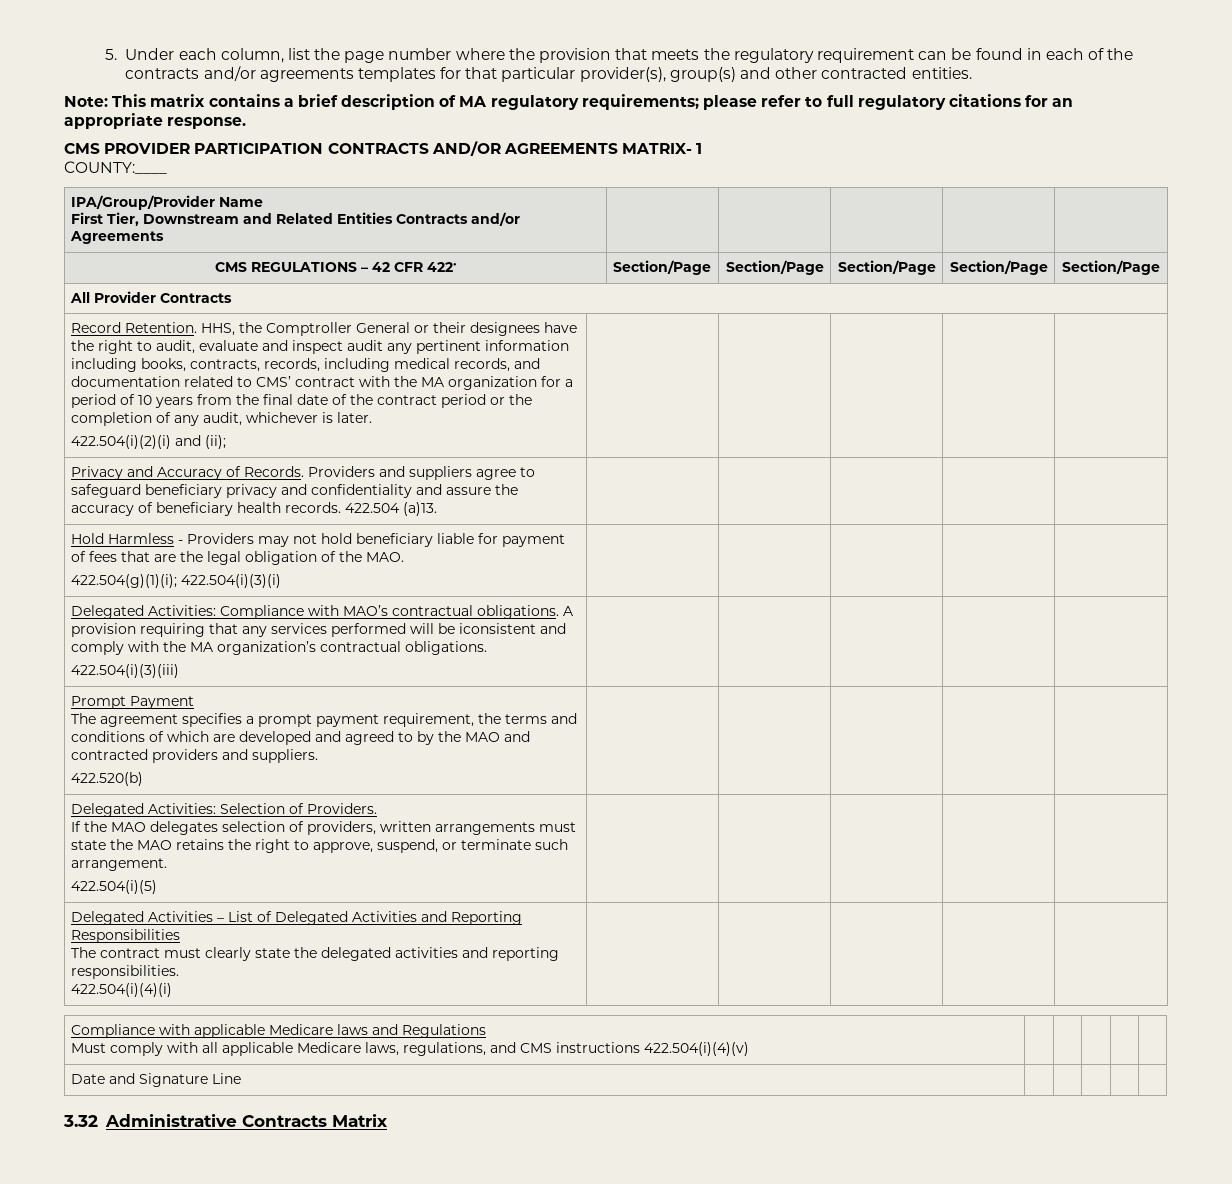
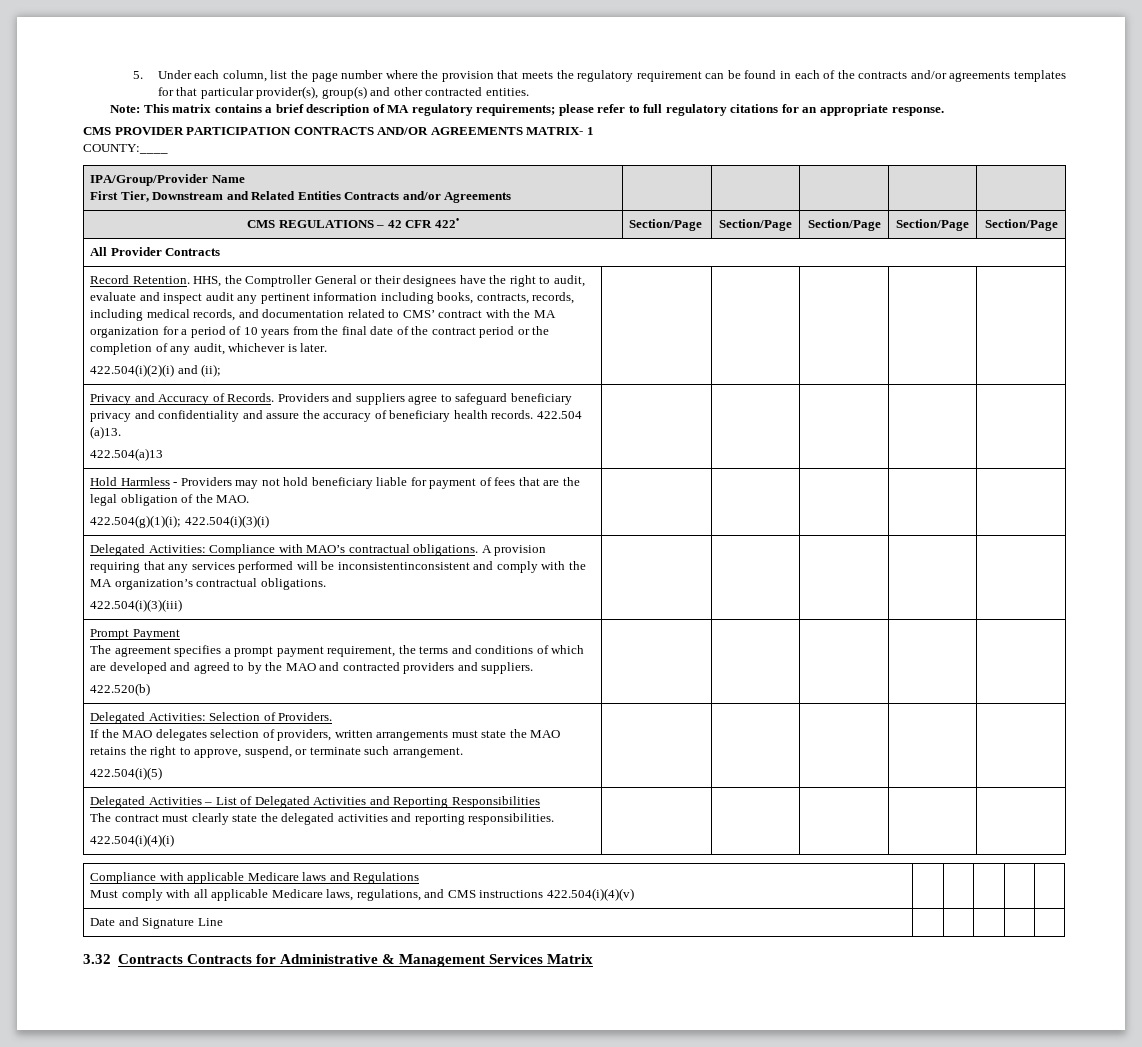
- Privacy and Accuracy of Records. Providers and suppliers agree to safeguard beneficiary privacy and confidentiality and assure the accuracy of beneficiary health records. 422.504 (a)13. | | | | |
+ Privacy and Accuracy of Records. Providers and suppliers agree to safeguard beneficiary privacy and confidentiality and assure the accuracy of beneficiary health records. 422.504 (a)13.
+ 422.504(a)13 | | | | |
- Delegated Activities: Compliance with MAO’s contractual obligations. A provision requiring that any services performed will be iconsistent and comply with the MA organization’s contractual obligations.
+ Delegated Activities: Compliance with MAO’s contractual obligations. A provision requiring that any services performed will be inconsistentinconsistent and comply with the MA organization’s contractual obligations.
- 3.32 Administrative Contracts Matrix
+ 3.32 Contracts Contracts for Administrative & Management Services Matrix

